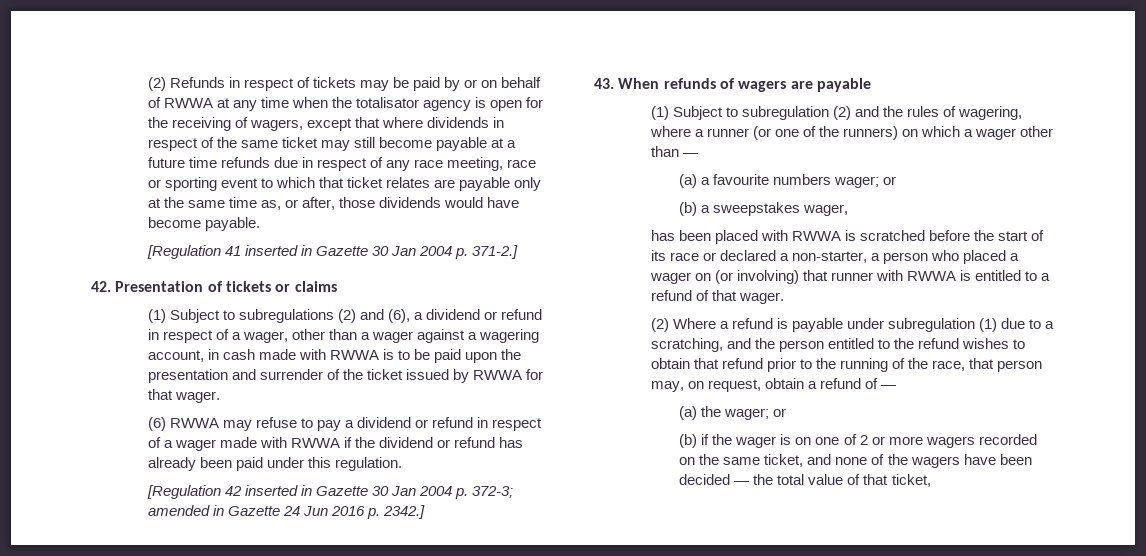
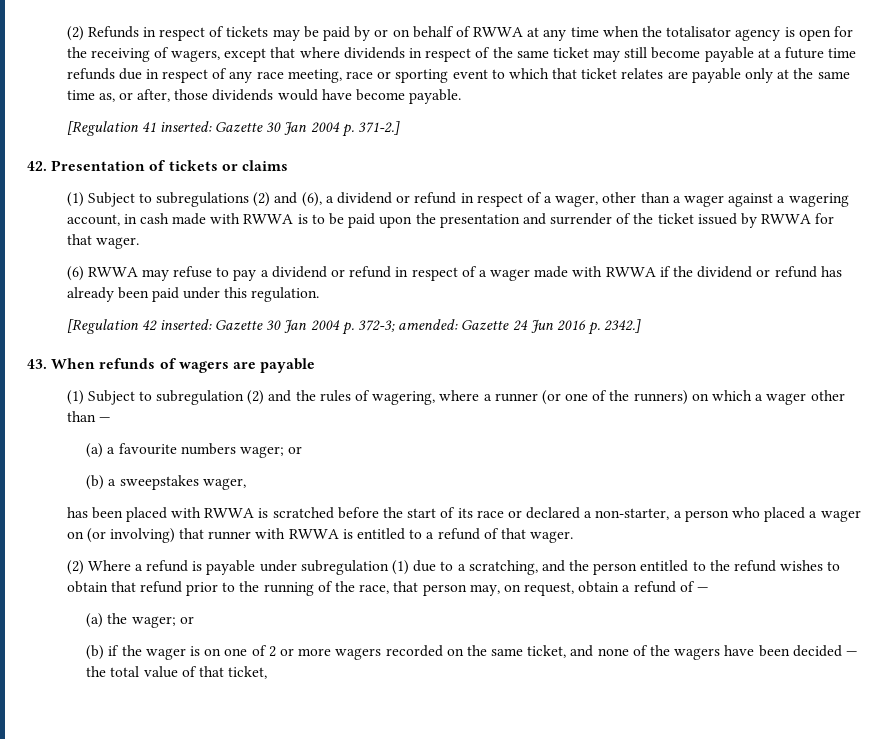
- [Regulation 41 inserted in Gazette 30 Jan 2004 p. 371-2.]
+ [Regulation 41 inserted: Gazette 30 Jan 2004 p. 371-2.]
- [Regulation 42 inserted in Gazette 30 Jan 2004 p. 372-3; amended in Gazette 24 Jun 2016 p. 2342.]
+ [Regulation 42 inserted: Gazette 30 Jan 2004 p. 372-3; amended: Gazette 24 Jun 2016 p. 2342.]

